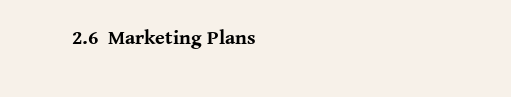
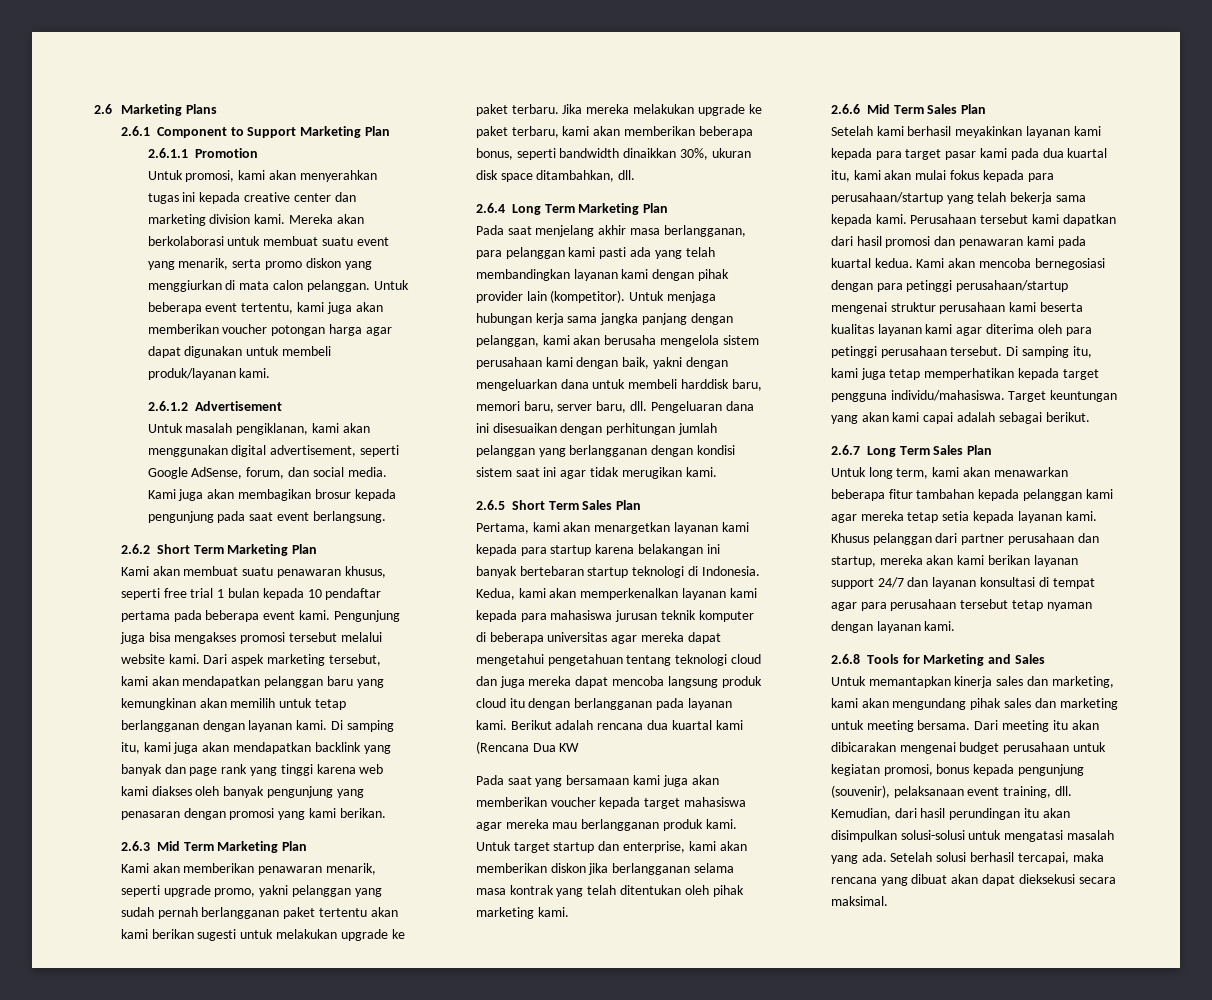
+ 2.6.1 Component to Support Marketing Plan
+ 2.6.1.1 Promotion
+ Untuk promosi, kami akan menyerahkan tugas ini kepada creative center dan marketing division kami. Mereka akan berkolaborasi untuk membuat suatu event yang menarik, serta promo diskon yang menggiurkan di mata calon pelanggan. Untuk beberapa event tertentu, kami juga akan memberikan voucher potongan harga agar dapat digunakan untuk membeli produk/layanan kami.
+ 2.6.1.2 Advertisement
+ Untuk masalah pengiklanan, kami akan menggunakan digital advertisement, seperti Google AdSense, forum, dan social media. Kami juga akan membagikan brosur kepada pengunjung pada saat event berlangsung.
+ 2.6.2 Short Term Marketing Plan
+ Kami akan membuat suatu penawaran khusus, seperti free trial 1 bulan kepada 10 pendaftar pertama pada beberapa event kami. Pengunjung juga bisa mengakses promosi tersebut melalui website kami. Dari aspek marketing tersebut, kami akan mendapatkan pelanggan baru yang kemungkinan akan memilih untuk tetap berlangganan dengan layanan kami. Di samping itu, kami juga akan mendapatkan backlink yang banyak dan page rank yang tinggi karena web kami diakses oleh banyak pengunjung yang penasaran dengan promosi yang kami berikan.
+ 2.6.3 Mid Term Marketing Plan
+ Kami akan memberikan penawaran menarik, seperti upgrade promo, yakni pelanggan yang sudah pernah berlangganan paket tertentu akan kami berikan sugesti untuk melakukan upgrade ke paket terbaru. Jika mereka melakukan upgrade ke paket terbaru, kami akan memberikan beberapa bonus, seperti bandwidth dinaikkan 30%, ukuran disk space ditambahkan, dll.
+ 2.6.4 Long Term Marketing Plan
+ Pada saat menjelang akhir masa berlangganan, para pelanggan kami pasti ada yang telah membandingkan layanan kami dengan pihak provider lain (kompetitor). Untuk menjaga hubungan kerja sama jangka panjang dengan pelanggan, kami akan berusaha mengelola sistem perusahaan kami dengan baik, yakni dengan mengeluarkan dana untuk membeli harddisk baru, memori baru, server baru, dll. Pengeluaran dana ini disesuaikan dengan perhitungan jumlah pelanggan yang berlangganan dengan kondisi sistem saat ini agar tidak merugikan kami.
+ 2.6.5 Short Term Sales Plan
+ Pertama, kami akan menargetkan layanan kami kepada para startup karena belakangan ini banyak bertebaran startup teknologi di Indonesia. Kedua, kami akan memperkenalkan layanan kami kepada para mahasiswa jurusan teknik komputer di beberapa universitas agar mereka dapat mengetahui pengetahuan tentang teknologi cloud dan juga mereka dapat mencoba langsung produk cloud itu dengan berlangganan pada layanan kami. Berikut adalah rencana dua kuartal kami (Rencana Dua KW
+ Pada saat yang bersamaan kami juga akan memberikan voucher kepada target mahasiswa agar mereka mau berlangganan produk kami. Untuk target startup dan enterprise, kami akan memberikan diskon jika berlangganan selama masa kontrak yang telah ditentukan oleh pihak marketing kami.
+ 2.6.6 Mid Term Sales Plan
+ Setelah kami berhasil meyakinkan layanan kami kepada para target pasar kami pada dua kuartal itu, kami akan mulai fokus kepada para perusahaan/startup yang telah bekerja sama kepada kami. Perusahaan tersebut kami dapatkan dari hasil promosi dan penawaran kami pada kuartal kedua. Kami akan mencoba bernegosiasi dengan para petinggi perusahaan/startup mengenai struktur perusahaan kami beserta kualitas layanan kami agar diterima oleh para petinggi perusahaan tersebut. Di samping itu, kami juga tetap memperhatikan kepada target pengguna individu/mahasiswa. Target keuntungan yang akan kami capai adalah sebagai berikut.
+ 2.6.7 Long Term Sales Plan
+ Untuk long term, kami akan menawarkan beberapa fitur tambahan kepada pelanggan kami agar mereka tetap setia kepada layanan kami. Khusus pelanggan dari partner perusahaan dan startup, mereka akan kami berikan layanan support 24/7 dan layanan konsultasi di tempat agar para perusahaan tersebut tetap nyaman dengan layanan kami.
+ 2.6.8 Tools for Marketing and Sales
+ Untuk memantapkan kinerja sales dan marketing, kami akan mengundang pihak sales dan marketing untuk meeting bersama. Dari meeting itu akan dibicarakan mengenai budget perusahaan untuk kegiatan promosi, bonus kepada pengunjung (souvenir), pelaksanaan event training, dll. Kemudian, dari hasil perundingan itu akan disimpulkan solusi-solusi untuk mengatasi masalah yang ada. Setelah solusi berhasil tercapai, maka rencana yang dibuat akan dapat dieksekusi secara maksimal.

